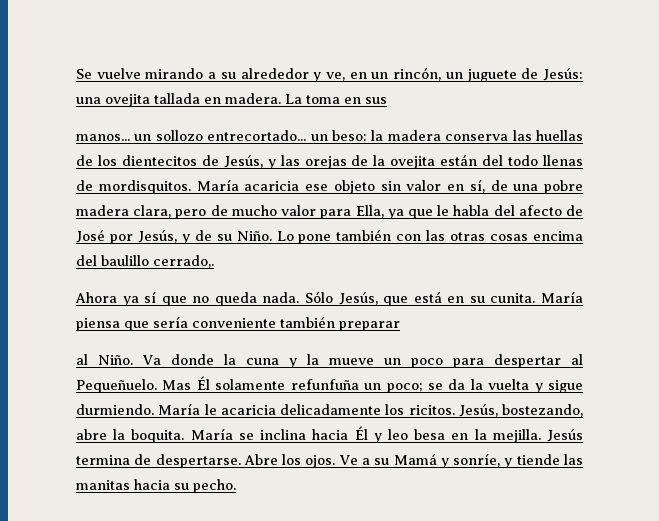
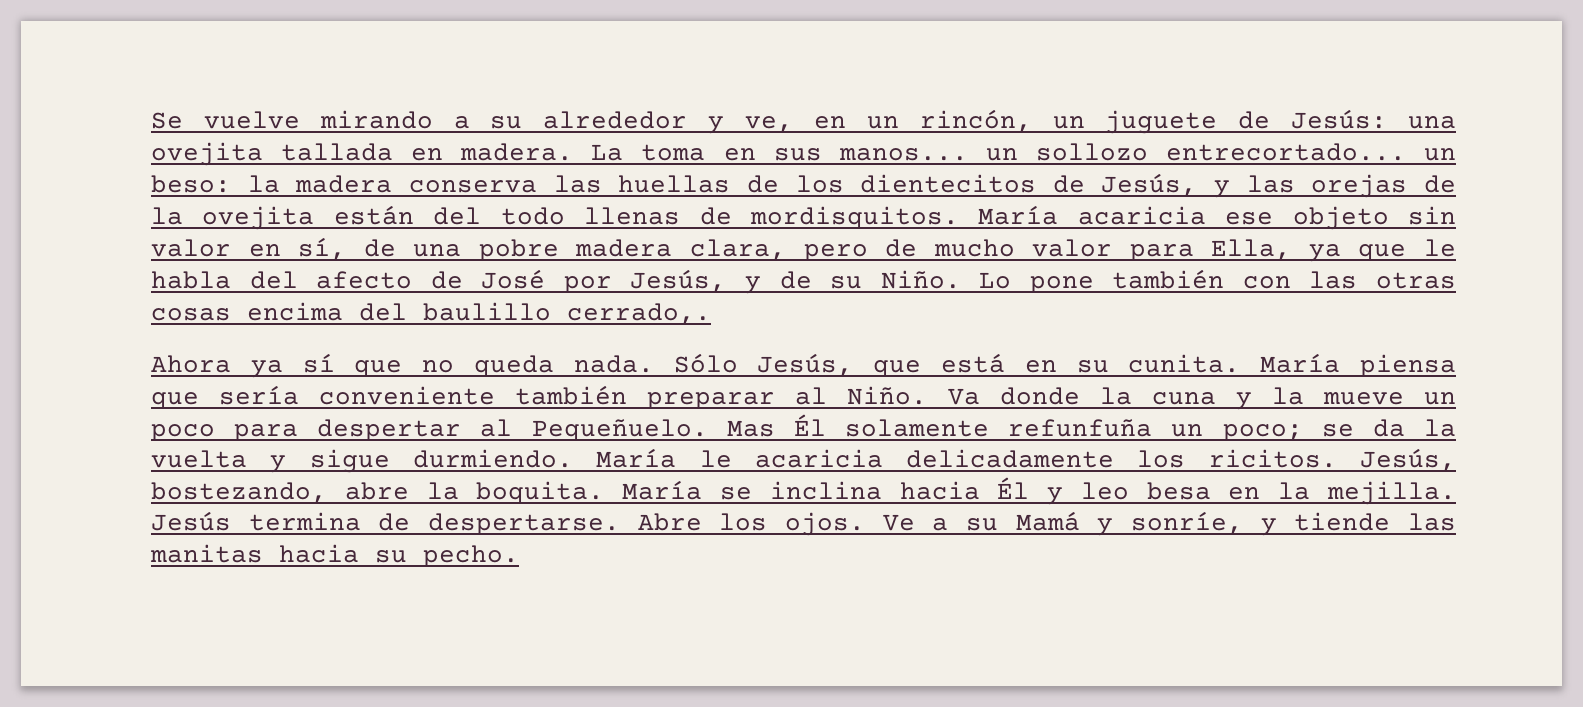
- La toma en sus
- manos... un sollozo entrecortado... un beso: la madera conserva las huellas de los dientecitos de Jesús, y las orejas de la ovejita están del todo llenas de mordisquitos.
+ La toma en sus manos... un sollozo entrecortado... un beso: la madera conserva las huellas de los dientecitos de Jesús, y las orejas de la ovejita están del todo llenas de mordisquitos.
- María piensa que sería conveniente también preparar
- al Niño.
+ María piensa que sería conveniente también preparar al Niño.

